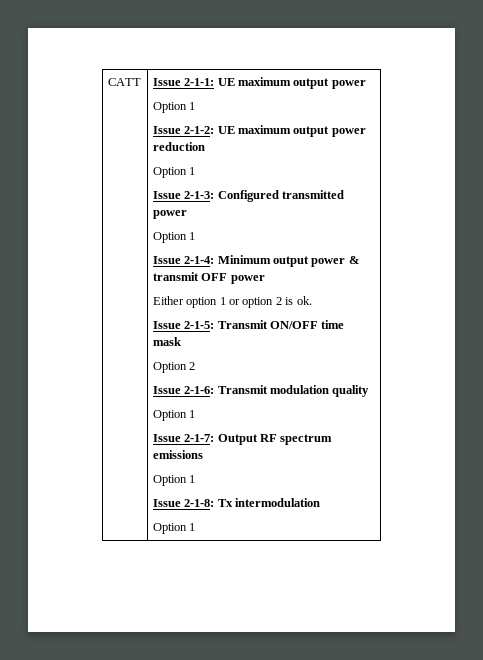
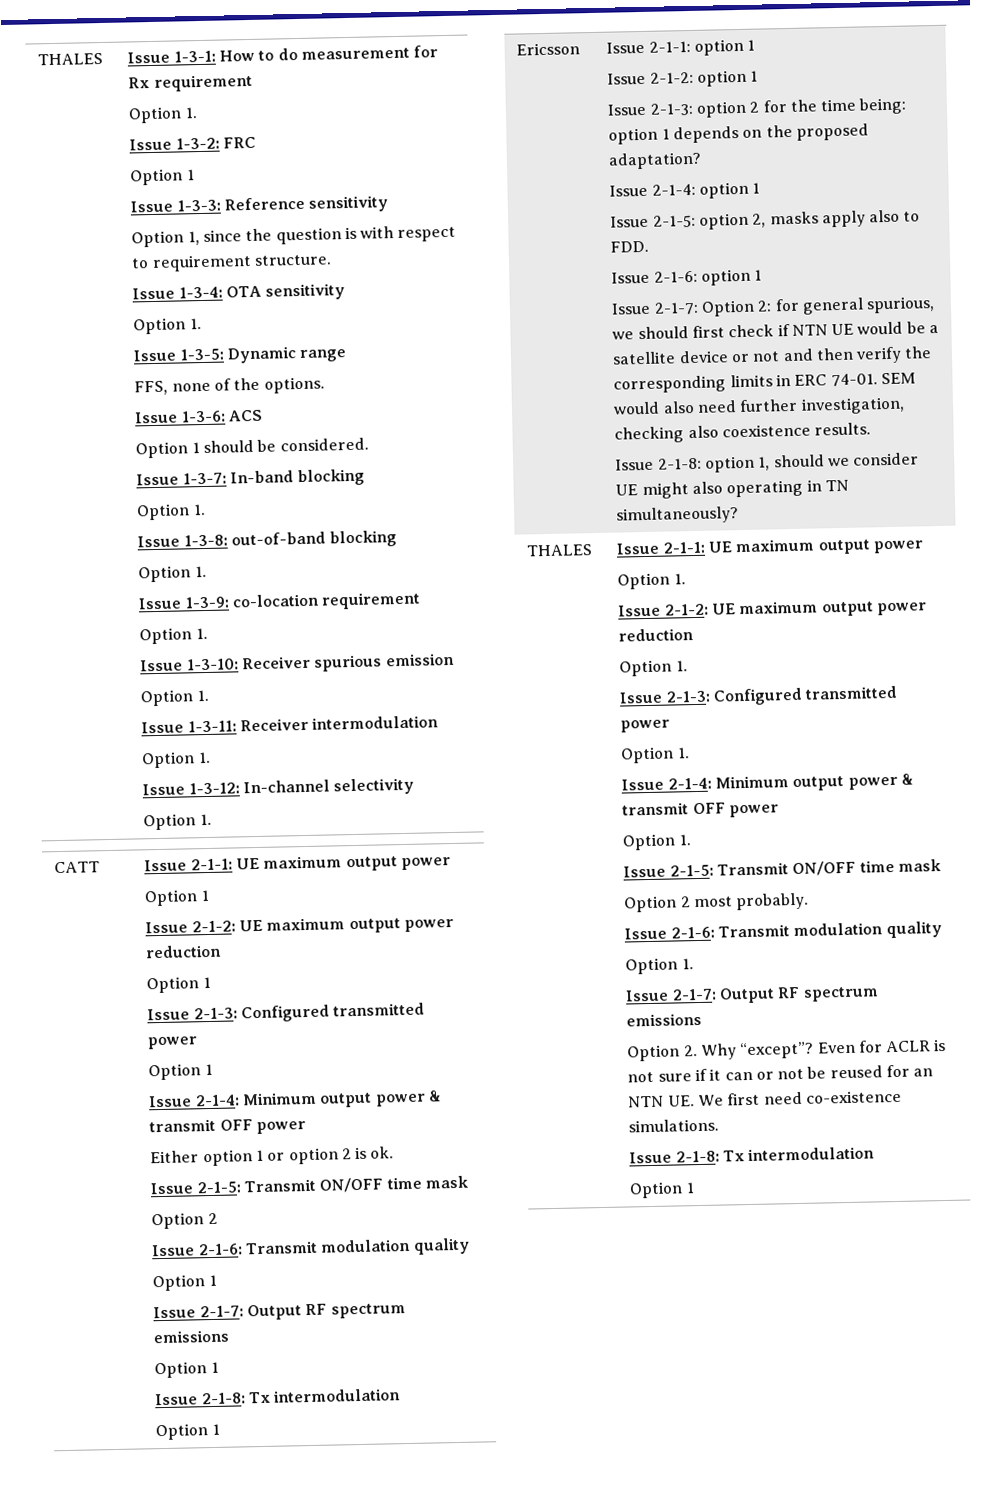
+ THALES | Issue 1-3-1: How to do measurement for Rx requirement
+ Option 1.
+ Issue 1-3-2: FRC
+ Option 1
+ Issue 1-3-3: Reference sensitivity
+ Option 1, since the question is with respect to requirement structure.
+ Issue 1-3-4: OTA sensitivity
+ Option 1.
+ Issue 1-3-5: Dynamic range
+ FFS, none of the options.
+ Issue 1-3-6: ACS
+ Option 1 should be considered.
+ Issue 1-3-7: In-band blocking
+ Option 1.
+ Issue 1-3-8: out-of-band blocking
+ Option 1.
+ Issue 1-3-9: co-location requirement
+ Option 1.
+ Issue 1-3-10: Receiver spurious emission
+ Option 1.
+ Issue 1-3-11: Receiver intermodulation
+ Option 1.
+ Issue 1-3-12: In-channel selectivity
+ Option 1.
+ Ericsson | Issue 2-1-1: option 1
+ Issue 2-1-2: option 1
+ Issue 2-1-3: option 2 for the time being: option 1 depends on the proposed adaptation?
+ Issue 2-1-4: option 1
+ Issue 2-1-5: option 2, masks apply also to FDD.
+ Issue 2-1-6: option 1
+ Issue 2-1-7: Option 2: for general spurious, we should first check if NTN UE would be a satellite device or not and then verify the corresponding limits in ERC 74-01. SEM would also need further investigation, checking also coexistence results.
+ Issue 2-1-8: option 1, should we consider UE might also operating in TN simultaneously?
+ THALES | Issue 2-1-1: UE maximum output power
+ Option 1.
+ Issue 2-1-2: UE maximum output power reduction
+ Option 1.
+ Issue 2-1-3: Configured transmitted power
+ Option 1.
+ Issue 2-1-4: Minimum output power & transmit OFF power
+ Option 1.
+ Issue 2-1-5: Transmit ON/OFF time mask
+ Option 2 most probably.
+ Issue 2-1-6: Transmit modulation quality
+ Option 1.
+ Issue 2-1-7: Output RF spectrum emissions
+ Option 2. Why “except”? Even for ACLR is not sure if it can or not be reused for an NTN UE. We first need co-existence simulations.
+ Issue 2-1-8: Tx intermodulation
+ Option 1

